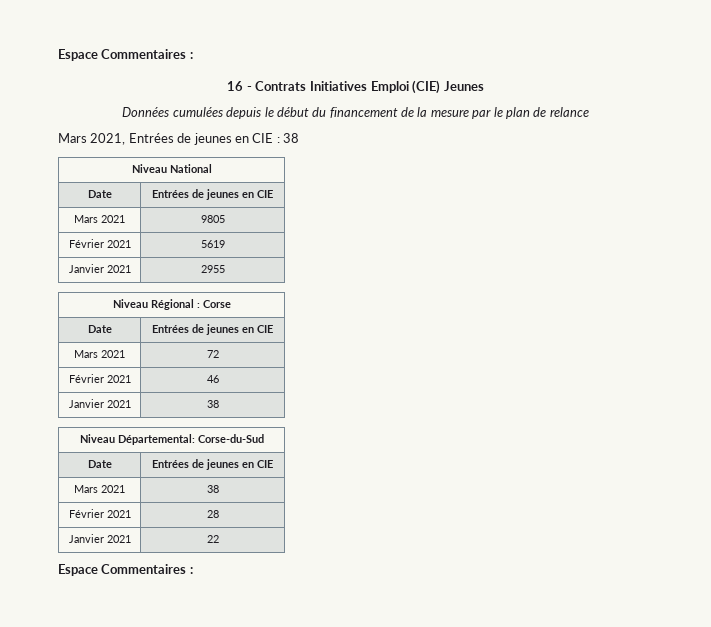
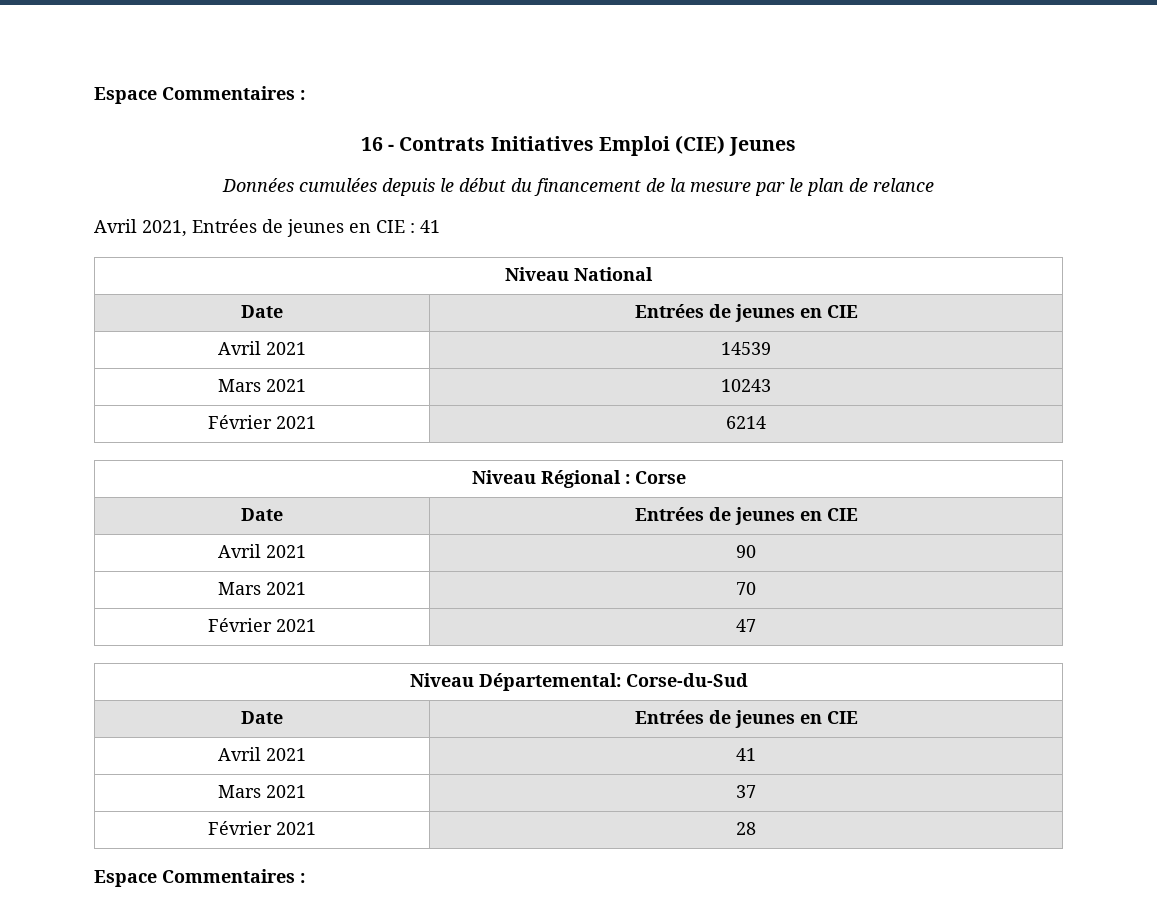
- Mars 2021, Entrées de jeunes en CIE : 38
+ Avril 2021, Entrées de jeunes en CIE : 41
- Mars 2021 | 9805
- Février 2021 | 5619
- Janvier 2021 | 2955
+ Avril 2021 | 14539
+ Mars 2021 | 10243
+ Février 2021 | 6214
- Mars 2021 | 72
- Février 2021 | 46
- Janvier 2021 | 38
+ Avril 2021 | 90
+ Mars 2021 | 70
+ Février 2021 | 47
- Mars 2021 | 38
+ Avril 2021 | 41
+ Mars 2021 | 37
- Janvier 2021 | 22

